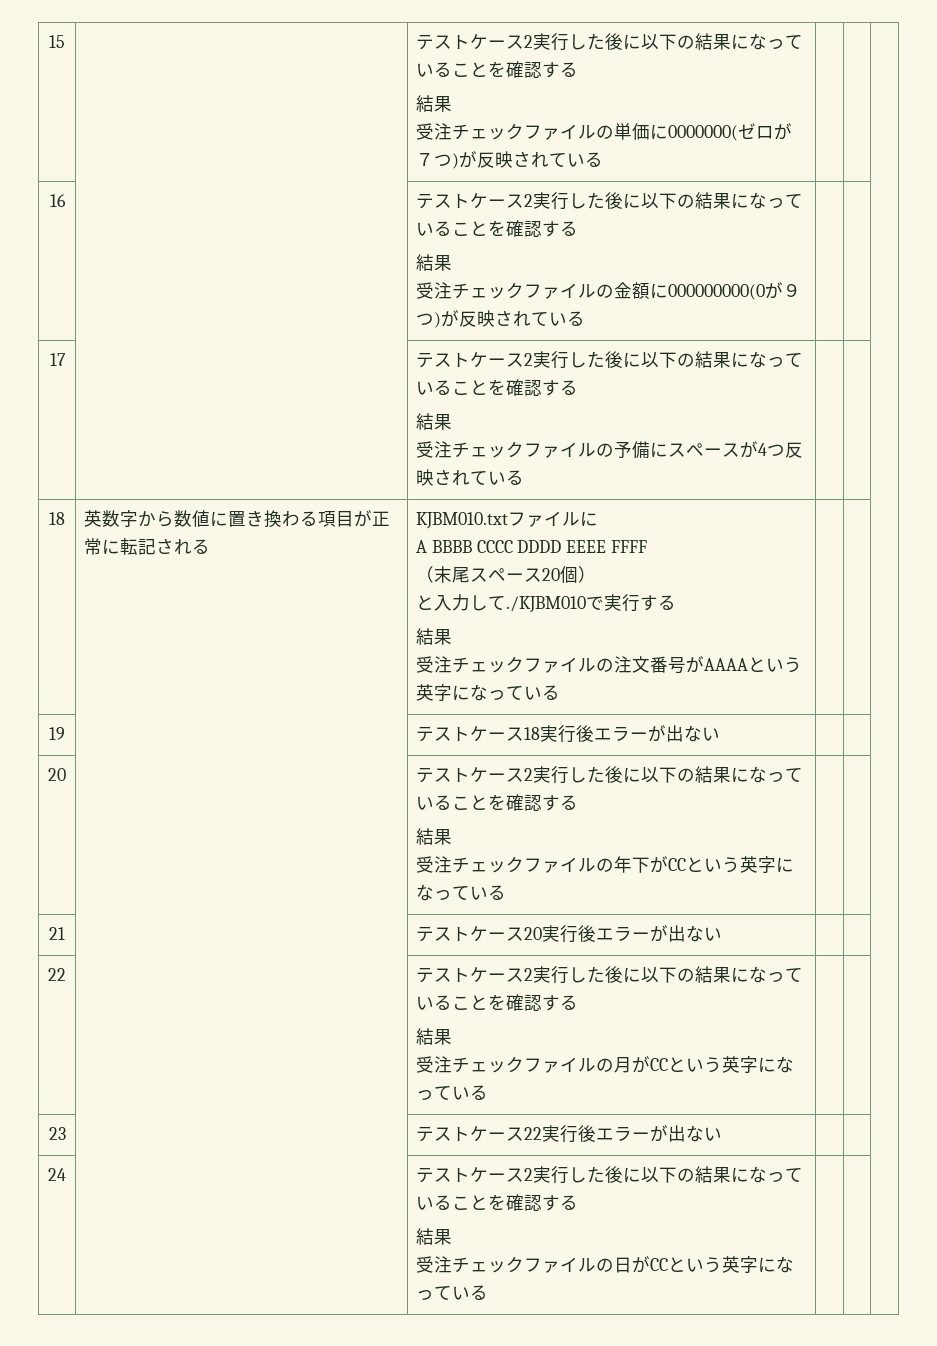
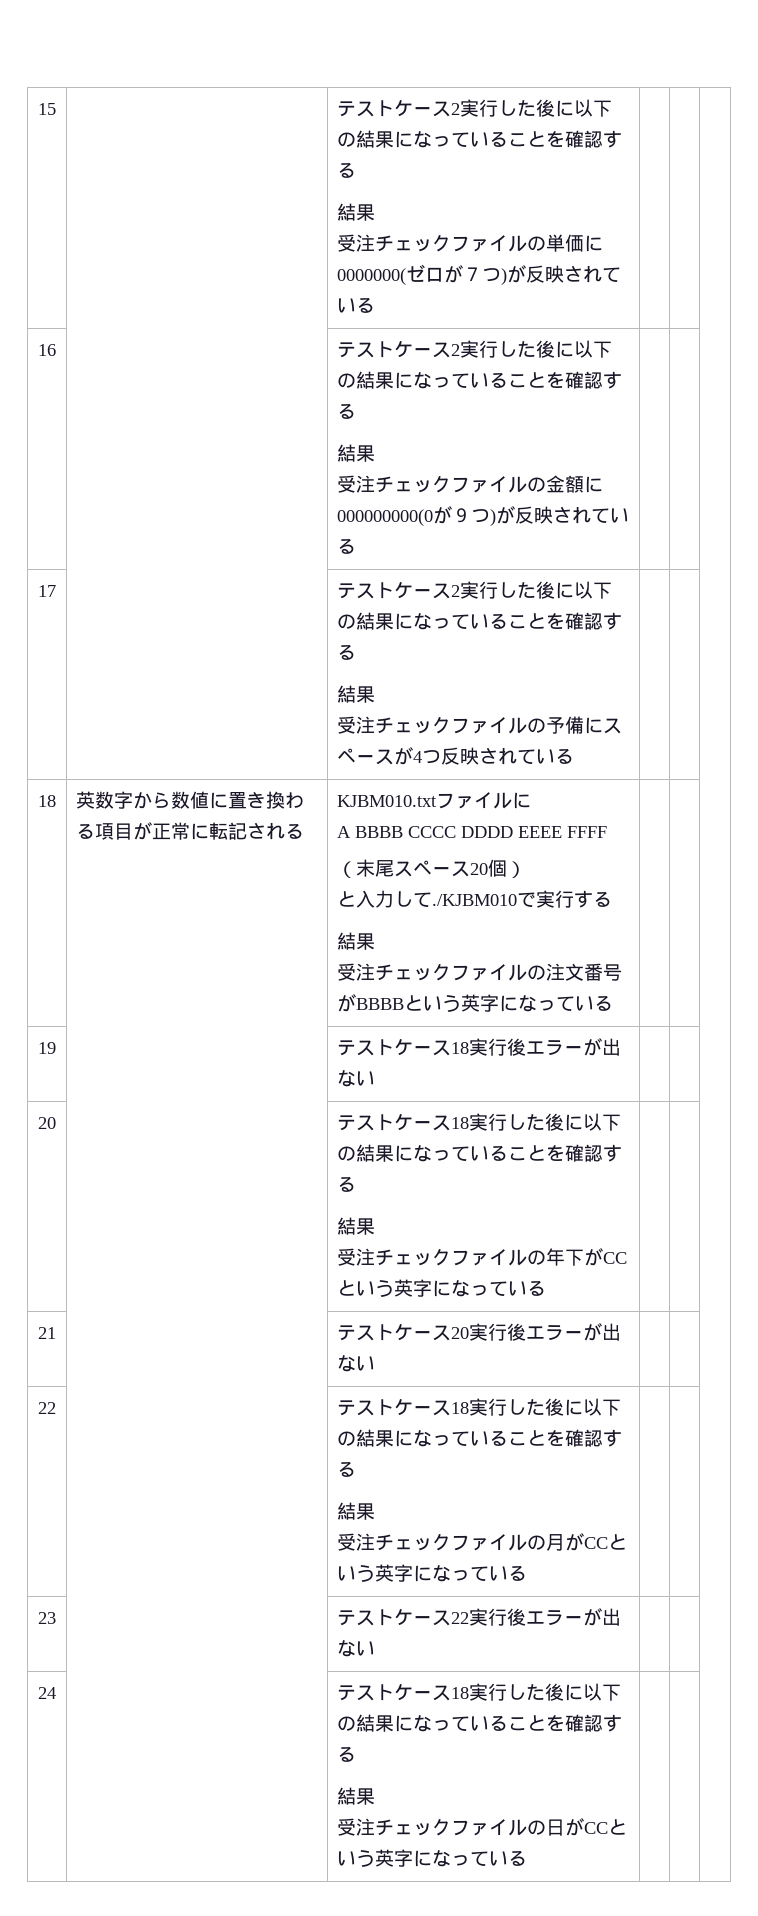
- 受注チェックファイルの注文番号がAAAAという英字になっている
+ 受注チェックファイルの注文番号がBBBBという英字になっている
- 20 | | テストケース2実行した後に以下の結果になっていることを確認する
+ 20 | | テストケース18実行した後に以下の結果になっていることを確認する
- 22 | | テストケース2実行した後に以下の結果になっていることを確認する
+ 22 | | テストケース18実行した後に以下の結果になっていることを確認する
- 24 | | テストケース2実行した後に以下の結果になっていることを確認する
+ 24 | | テストケース18実行した後に以下の結果になっていることを確認する

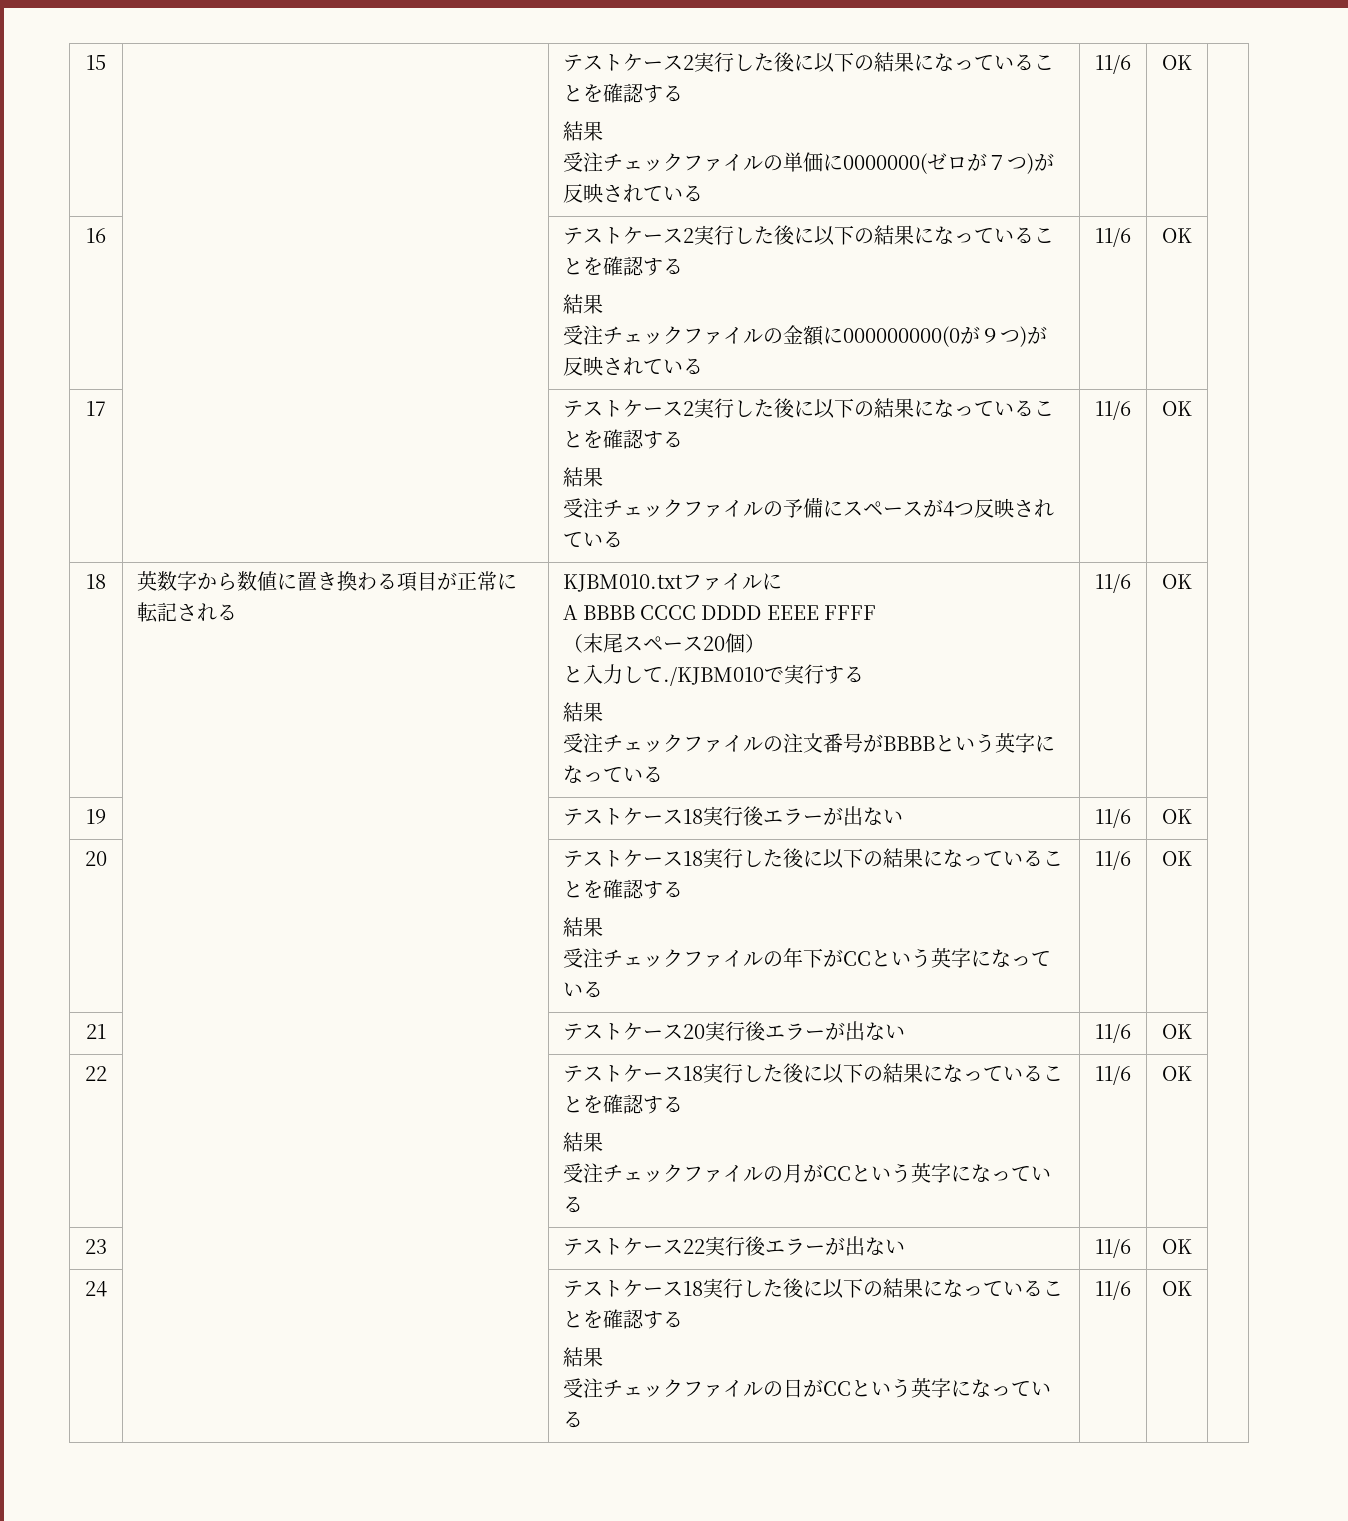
  15 | | テストケース2実行した後に以下の結果になっていることを確認する
  結果
- 受注チェックファイルの単価に0000000(ゼロが７つ)が反映されている | | |
+ 受注チェックファイルの単価に0000000(ゼロが７つ)が反映されている | 11/6 | OK |
  16 | | テストケース2実行した後に以下の結果になっていることを確認する
  結果
- 受注チェックファイルの金額に000000000(0が９つ)が反映されている | | |
+ 受注チェックファイルの金額に000000000(0が９つ)が反映されている | 11/6 | OK |
  17 | | テストケース2実行した後に以下の結果になっていることを確認する
  結果
- 受注チェックファイルの予備にスペースが4つ反映されている | | |
+ 受注チェックファイルの予備にスペースが4つ反映されている | 11/6 | OK |
- 受注チェックファイルの注文番号がBBBBという英字になっている
+ 受注チェックファイルの注文番号がBBBBという英字になっている | 11/6 | OK
- 19 | | テストケース18実行後エラーが出ない | | |
+ 19 | | テストケース18実行後エラーが出ない | 11/6 | OK |
  20 | | テストケース18実行した後に以下の結果になっていることを確認する
  結果
- 受注チェックファイルの年下がCCという英字になっている | | |
+ 受注チェックファイルの年下がCCという英字になっている | 11/6 | OK |
- 21 | | テストケース20実行後エラーが出ない | | |
+ 21 | | テストケース20実行後エラーが出ない | 11/6 | OK |
  22 | | テストケース18実行した後に以下の結果になっていることを確認する
  結果
- 受注チェックファイルの月がCCという英字になっている | | |
+ 受注チェックファイルの月がCCという英字になっている | 11/6 | OK |
- 23 | | テストケース22実行後エラーが出ない | | |
+ 23 | | テストケース22実行後エラーが出ない | 11/6 | OK |
  24 | | テストケース18実行した後に以下の結果になっていることを確認する
  結果
- 受注チェックファイルの日がCCという英字になっている | | |
+ 受注チェックファイルの日がCCという英字になっている | 11/6 | OK |

